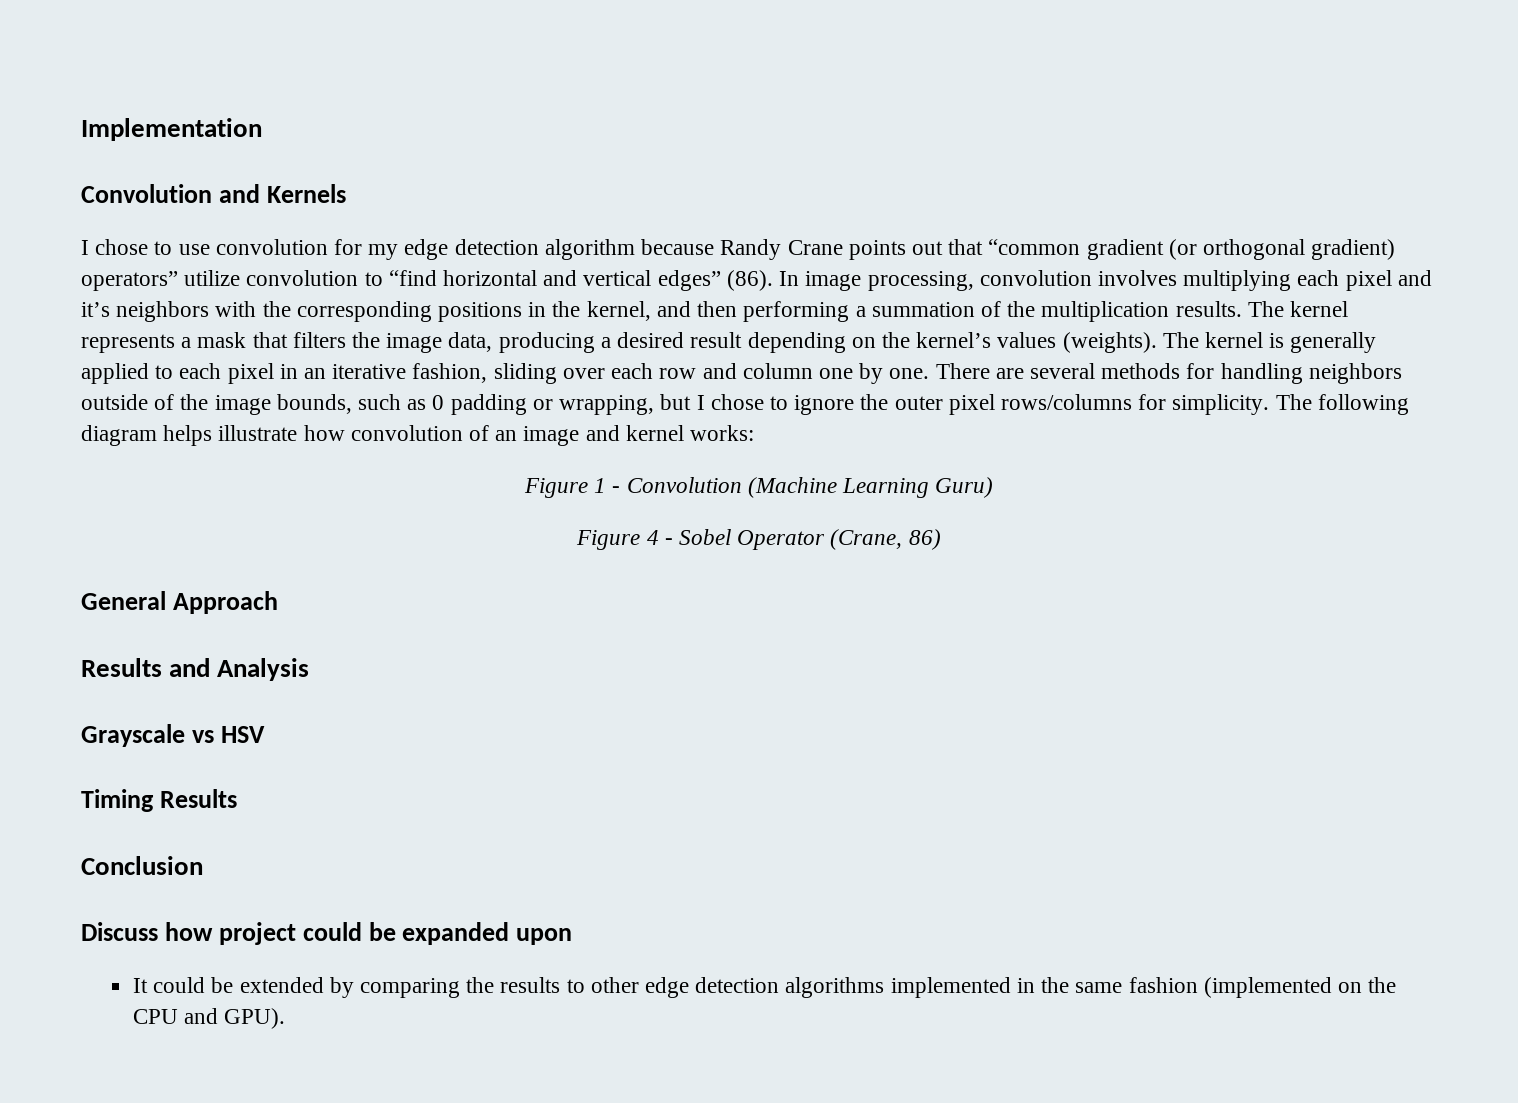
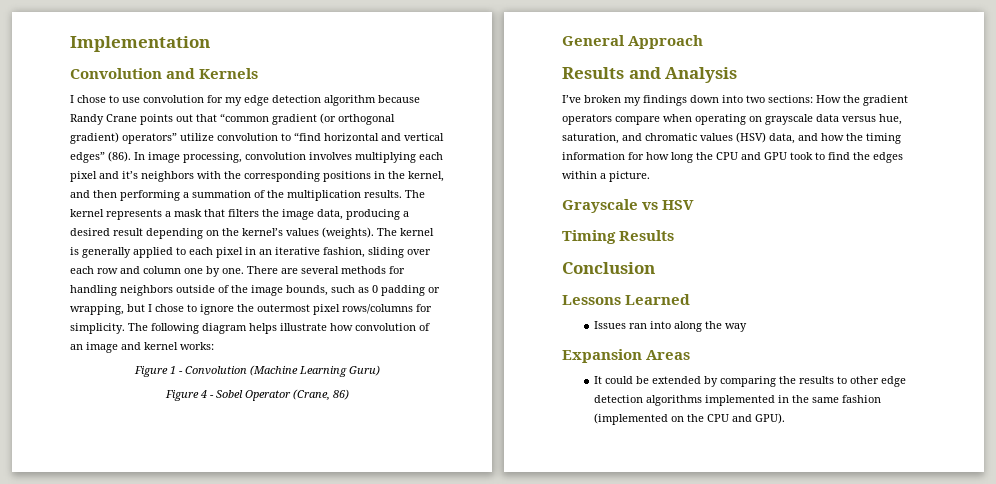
- There are several methods for handling neighbors outside of the image bounds, such as 0 padding or wrapping, but I chose to ignore the outer pixel rows/columns for simplicity.
+ There are several methods for handling neighbors outside of the image bounds, such as 0 padding or wrapping, but I chose to ignore the outermost pixel rows/columns for simplicity.
+ I’ve broken my findings down into two sections: How the gradient operators compare when operating on grayscale data versus hue, saturation, and chromatic values (HSV) data, and how the timing information for how long the CPU and GPU took to find the edges within a picture.
- Discuss how project could be expanded upon
+ Lessons Learned
+ Issues ran into along the way
+ Expansion Areas

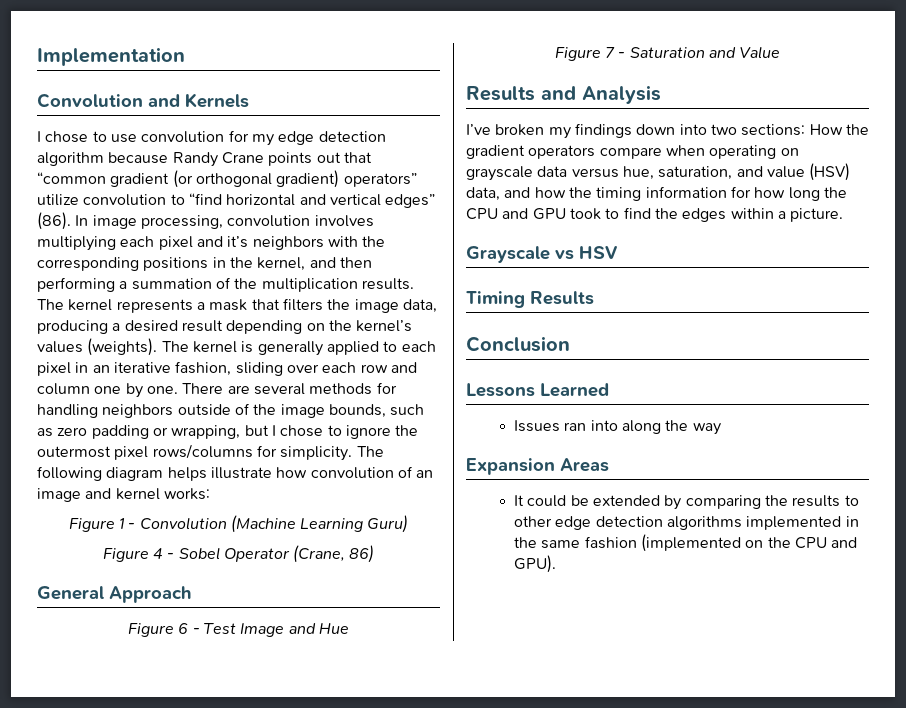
- There are several methods for handling neighbors outside of the image bounds, such as 0 padding or wrapping, but I chose to ignore the outermost pixel rows/columns for simplicity.
+ There are several methods for handling neighbors outside of the image bounds, such as zero padding or wrapping, but I chose to ignore the outermost pixel rows/columns for simplicity.
+ Figure 6 - Test Image and Hue
+ Figure 7 - Saturation and Value
- I’ve broken my findings down into two sections: How the gradient operators compare when operating on grayscale data versus hue, saturation, and chromatic values (HSV) data, and how the timing information for how long the CPU and GPU took to find the edges within a picture.
+ I’ve broken my findings down into two sections: How the gradient operators compare when operating on grayscale data versus hue, saturation, and value (HSV) data, and how the timing information for how long the CPU and GPU took to find the edges within a picture.

